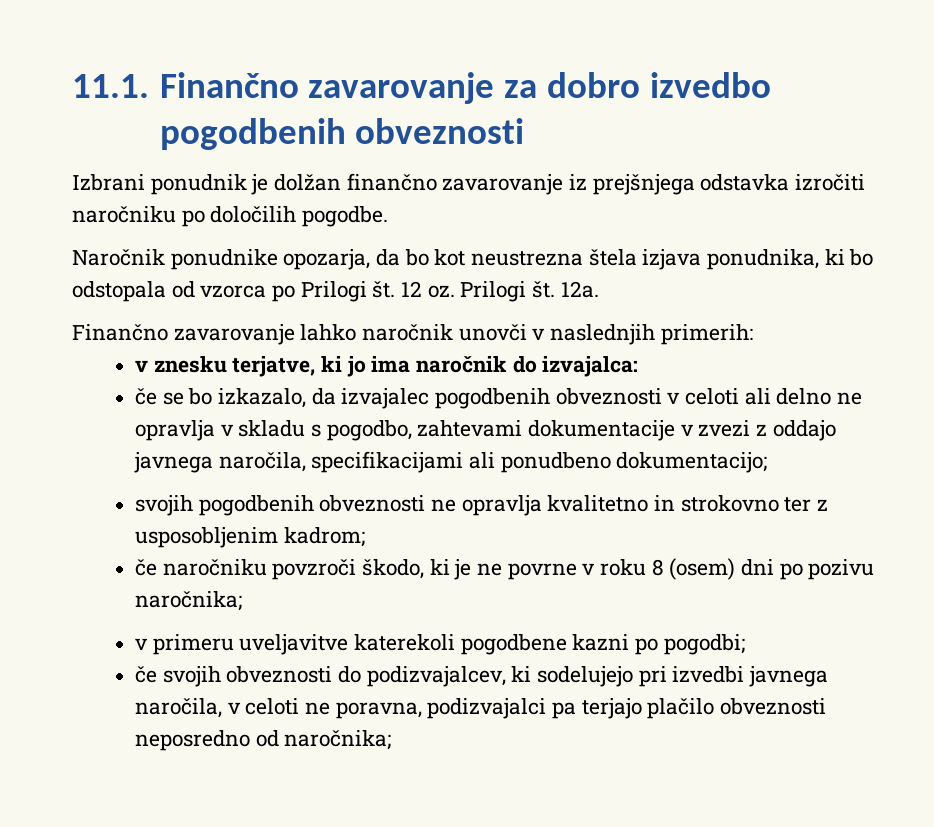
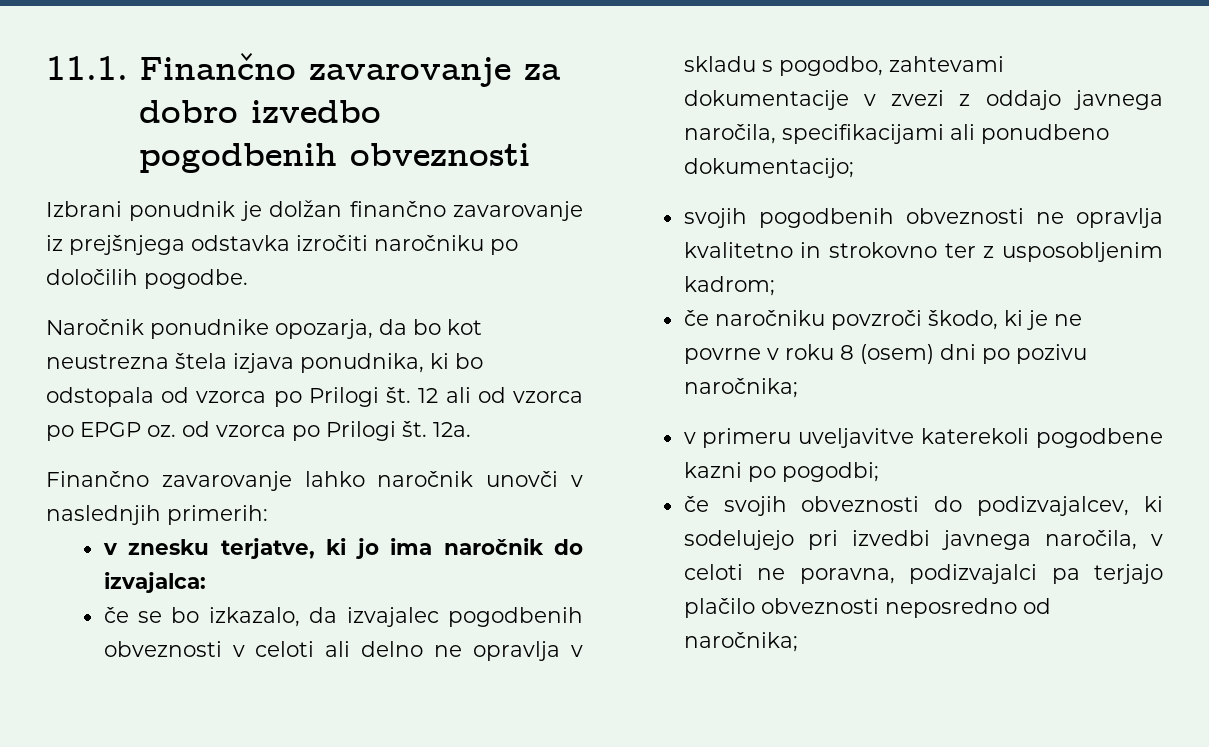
- 12 oz. Prilogi št.
+ 12 ali od vzorca po EPGP oz. od vzorca po Prilogi št.

